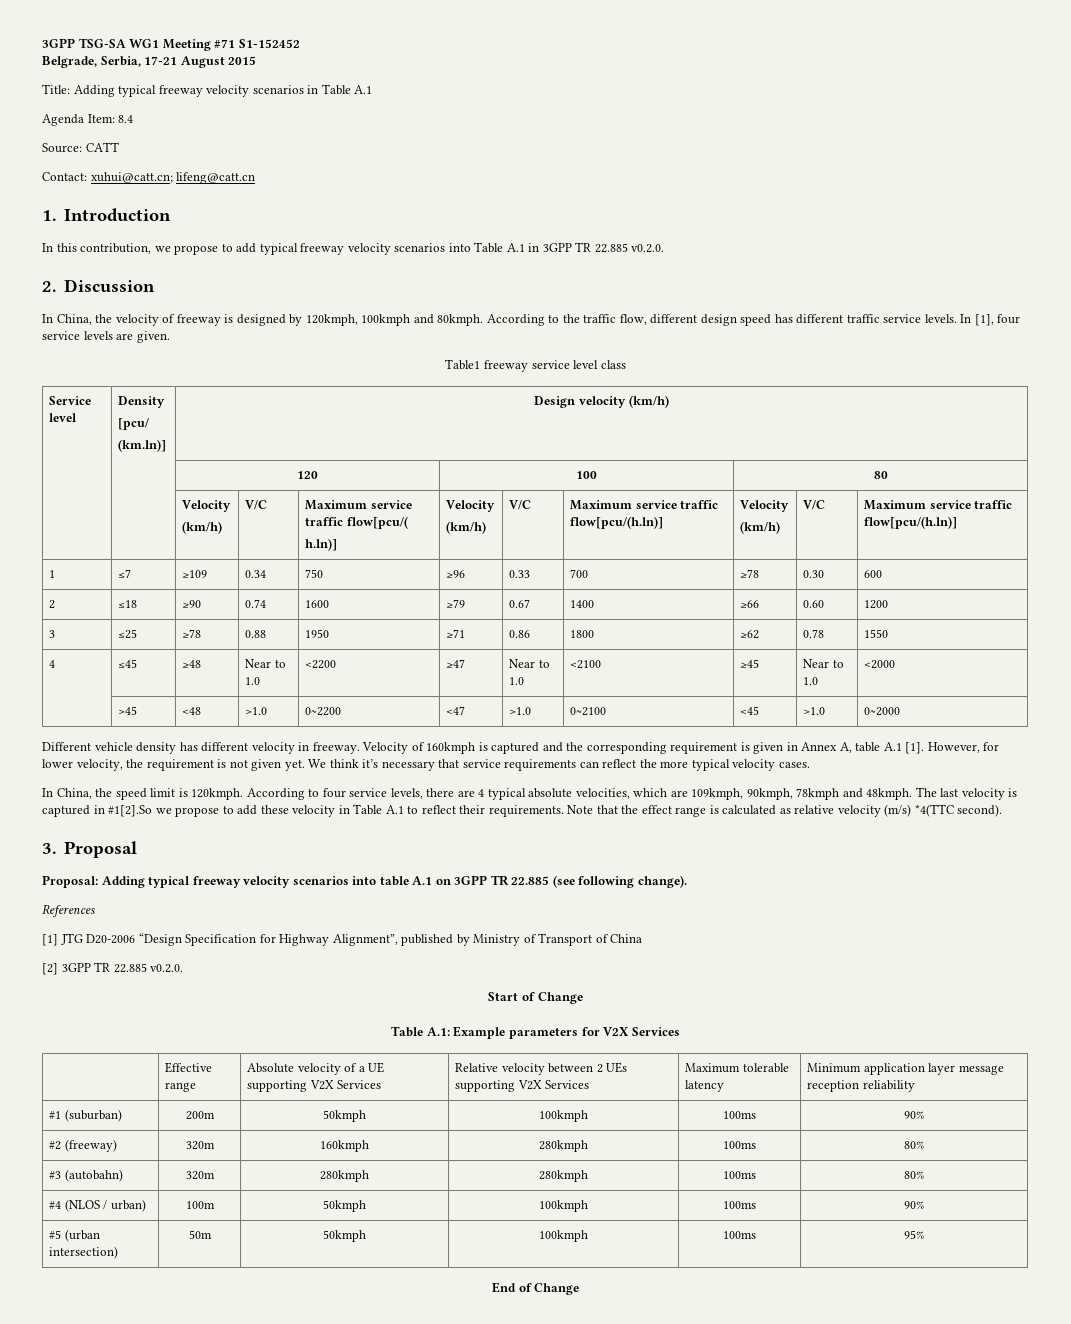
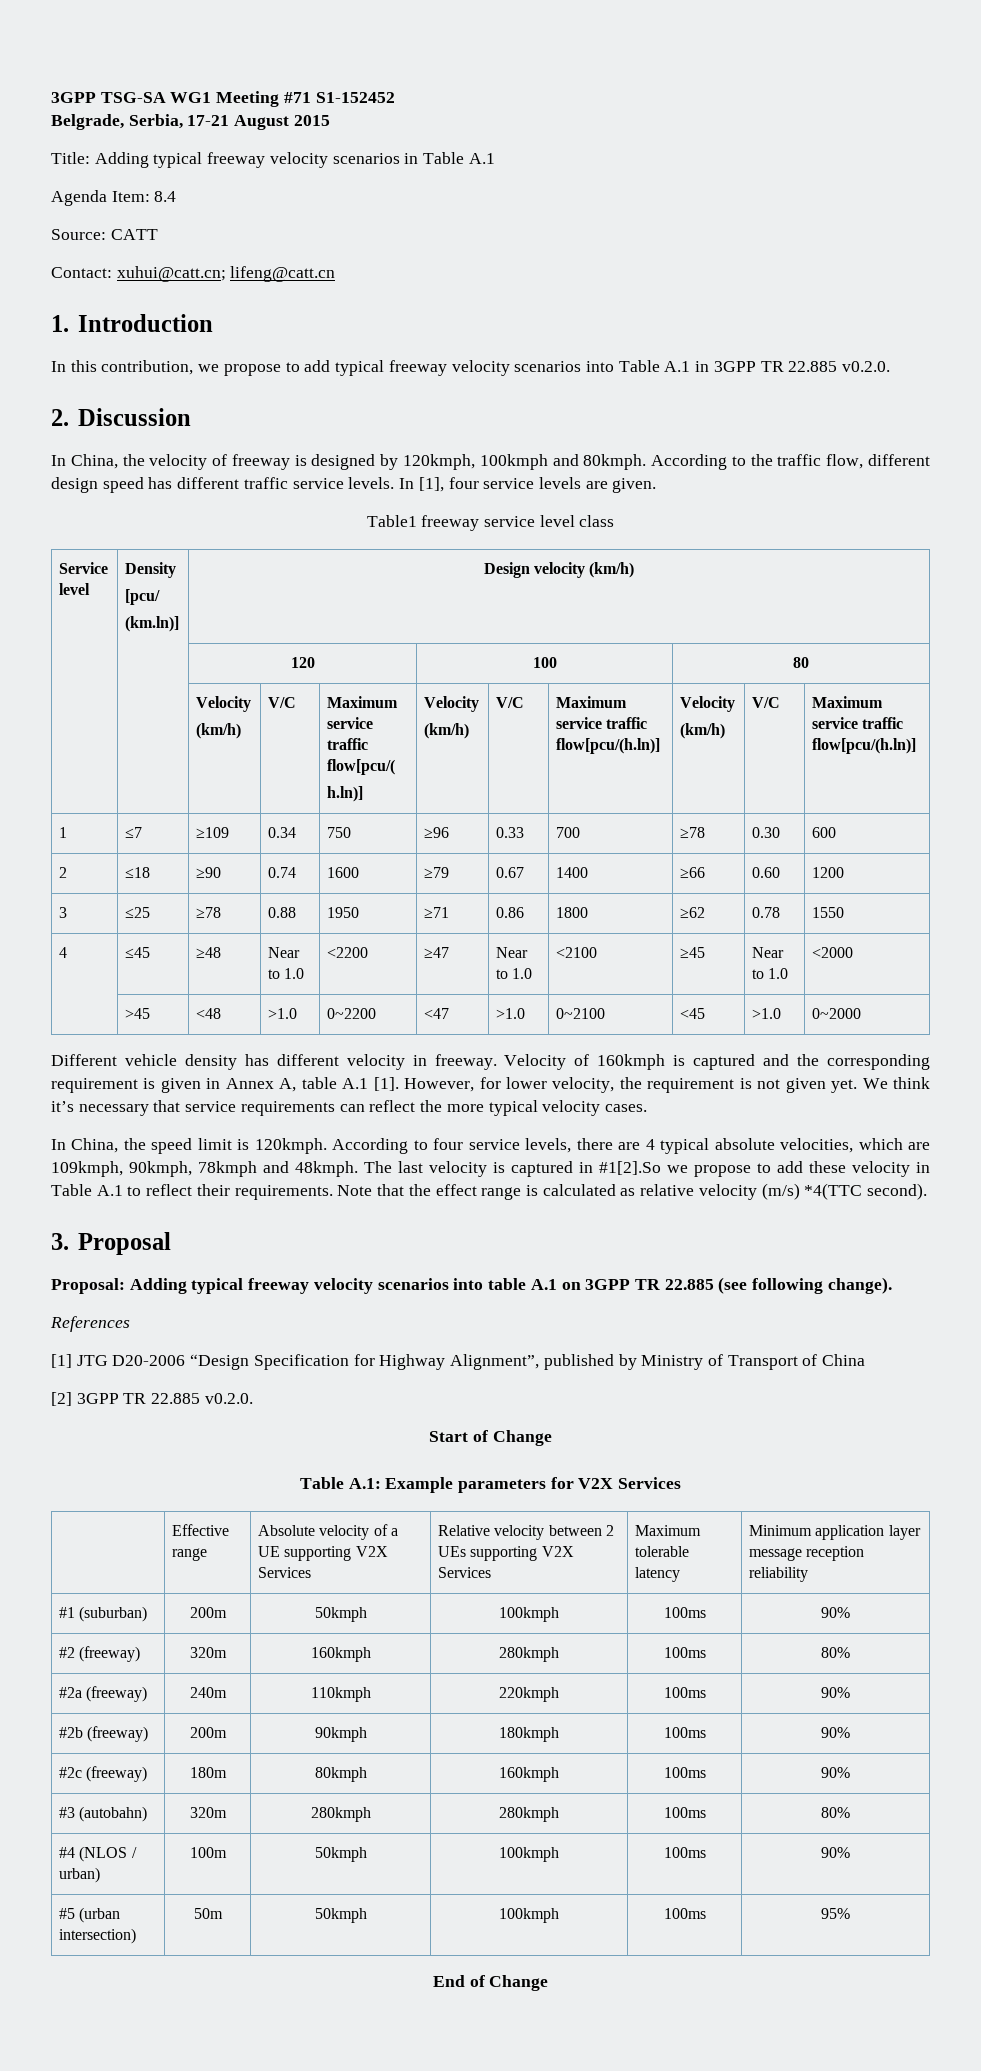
+ #2a (freeway) | 240m | 110kmph | 220kmph | 100ms | 90%
+ #2b (freeway) | 200m | 90kmph | 180kmph | 100ms | 90%
+ #2c (freeway) | 180m | 80kmph | 160kmph | 100ms | 90%

